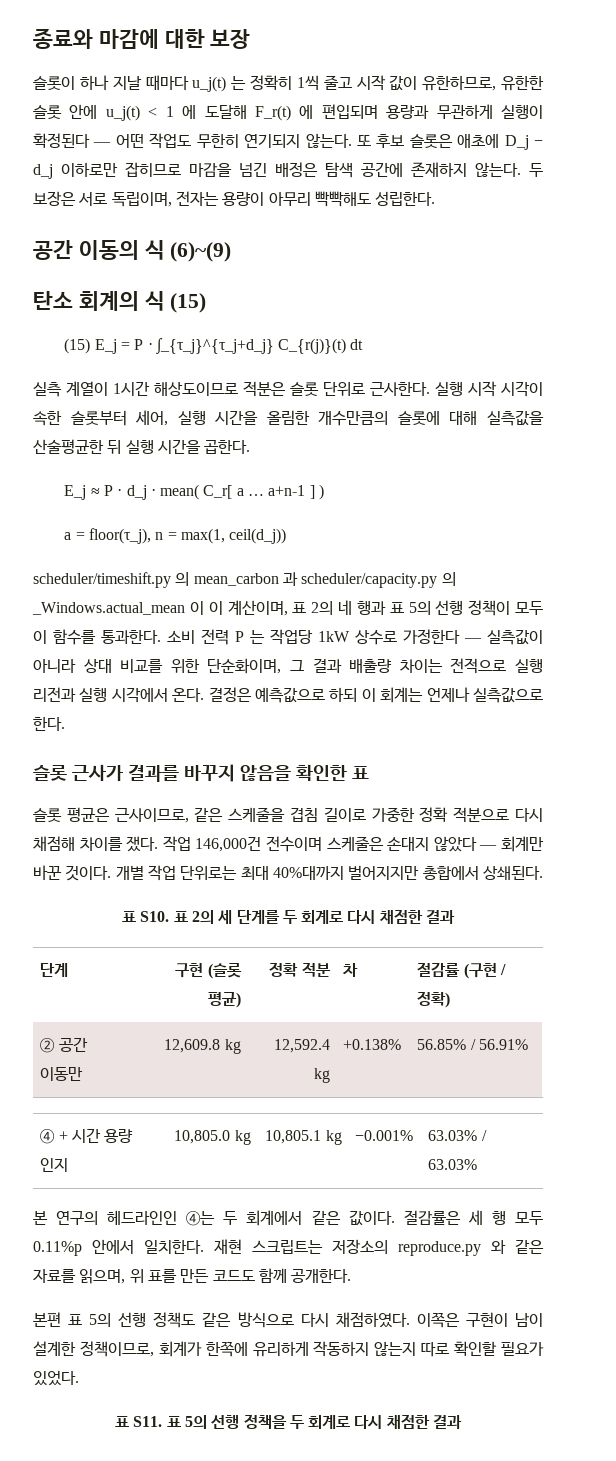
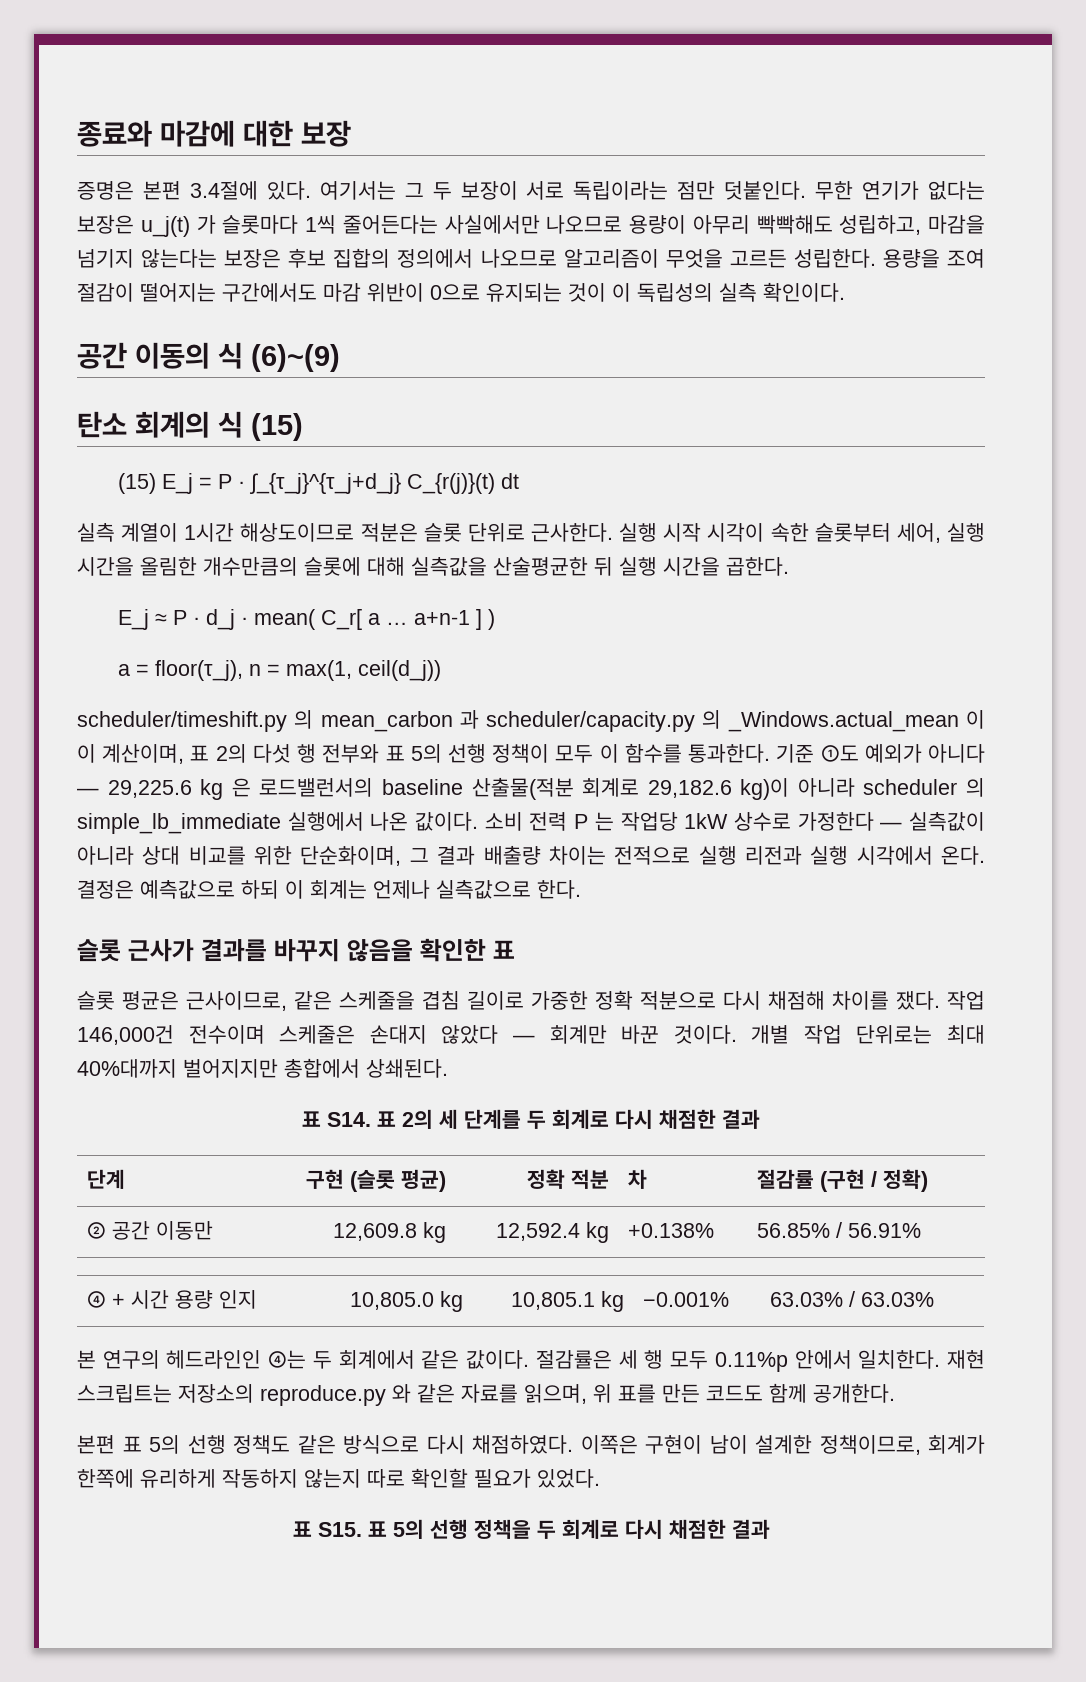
- 슬롯이 하나 지날 때마다 u_j(t) 는 정확히 1씩 줄고 시작 값이 유한하므로, 유한한 슬롯 안에 u_j(t) < 1 에 도달해 F_r(t) 에 편입되며 용량과 무관하게 실행이 확정된다 — 어떤 작업도 무한히 연기되지 않는다. 또 후보 슬롯은 애초에 D_j − d_j 이하로만 잡히므로 마감을 넘긴 배정은 탐색 공간에 존재하지 않는다. 두 보장은 서로 독립이며, 전자는 용량이 아무리 빡빡해도 성립한다.
+ 증명은 본편 3.4절에 있다. 여기서는 그 두 보장이 서로 독립이라는 점만 덧붙인다. 무한 연기가 없다는 보장은 u_j(t) 가 슬롯마다 1씩 줄어든다는 사실에서만 나오므로 용량이 아무리 빡빡해도 성립하고, 마감을 넘기지 않는다는 보장은 후보 집합의 정의에서 나오므로 알고리즘이 무엇을 고르든 성립한다. 용량을 조여 절감이 떨어지는 구간에서도 마감 위반이 0으로 유지되는 것이 이 독립성의 실측 확인이다.
- scheduler/timeshift.py 의 mean_carbon 과 scheduler/capacity.py 의 _Windows.actual_mean 이 이 계산이며, 표 2의 네 행과 표 5의 선행 정책이 모두 이 함수를 통과한다.
+ scheduler/timeshift.py 의 mean_carbon 과 scheduler/capacity.py 의 _Windows.actual_mean 이 이 계산이며, 표 2의 다섯 행 전부와 표 5의 선행 정책이 모두 이 함수를 통과한다.
+ 기준 ①도 예외가 아니다 — 29,225.6 kg 은 로드밸런서의 baseline 산출물(적분 회계로 29,182.6 kg)이 아니라 scheduler 의 simple_lb_immediate 실행에서 나온 값이다.
- 표 S10. 표 2의 세 단계를 두 회계로 다시 채점한 결과
+ 표 S14. 표 2의 세 단계를 두 회계로 다시 채점한 결과
- 표 S11. 표 5의 선행 정책을 두 회계로 다시 채점한 결과
+ 표 S15. 표 5의 선행 정책을 두 회계로 다시 채점한 결과

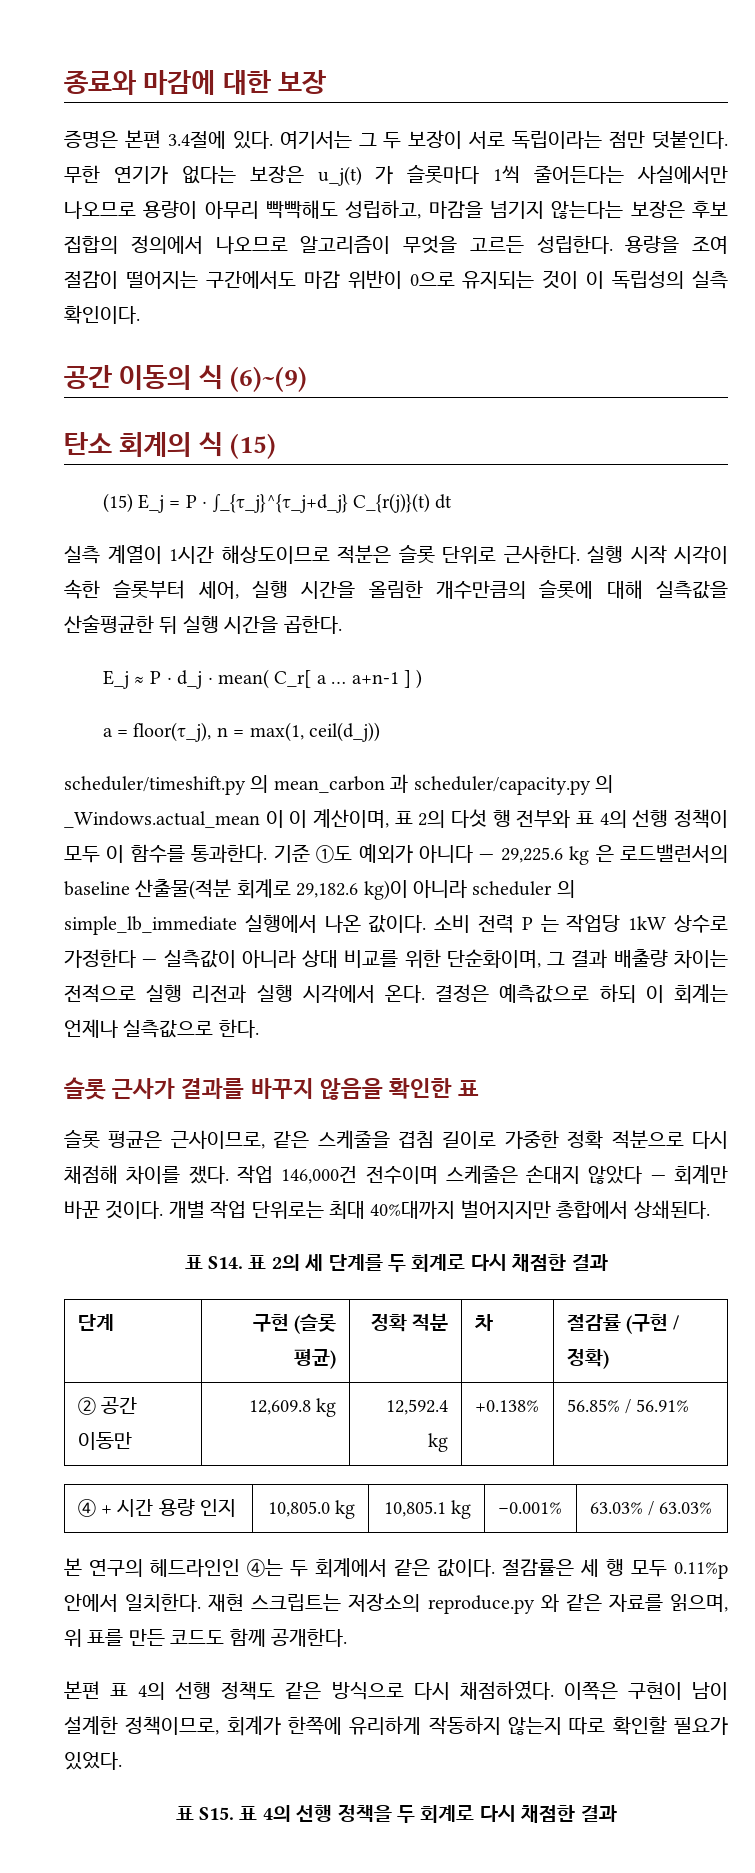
- scheduler/timeshift.py 의 mean_carbon 과 scheduler/capacity.py 의 _Windows.actual_mean 이 이 계산이며, 표 2의 다섯 행 전부와 표 5의 선행 정책이 모두 이 함수를 통과한다.
+ scheduler/timeshift.py 의 mean_carbon 과 scheduler/capacity.py 의 _Windows.actual_mean 이 이 계산이며, 표 2의 다섯 행 전부와 표 4의 선행 정책이 모두 이 함수를 통과한다.
- 본편 표 5의 선행 정책도 같은 방식으로 다시 채점하였다.
+ 본편 표 4의 선행 정책도 같은 방식으로 다시 채점하였다.
- 표 S15. 표 5의 선행 정책을 두 회계로 다시 채점한 결과
+ 표 S15. 표 4의 선행 정책을 두 회계로 다시 채점한 결과

